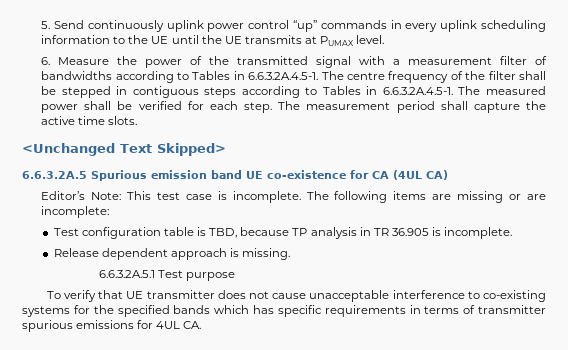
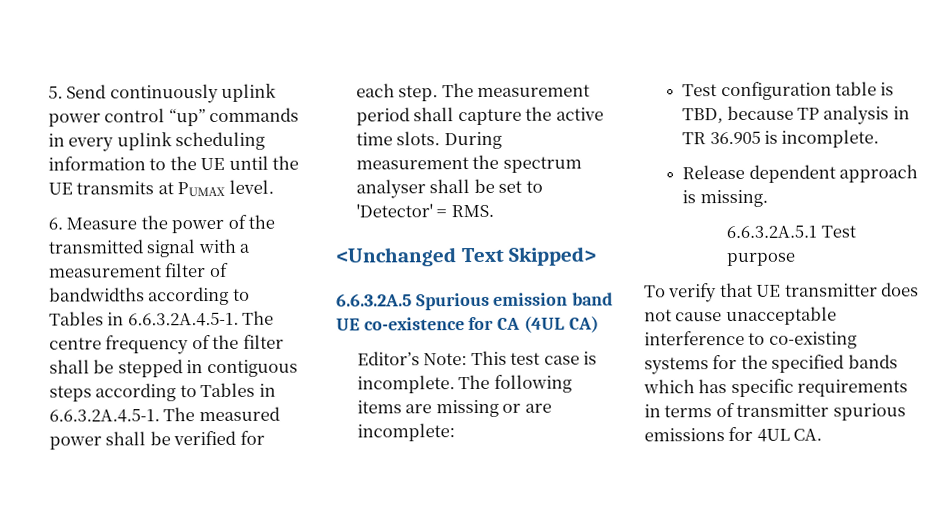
+ During measurement the spectrum analyser shall be set to 'Detector' = RMS.

